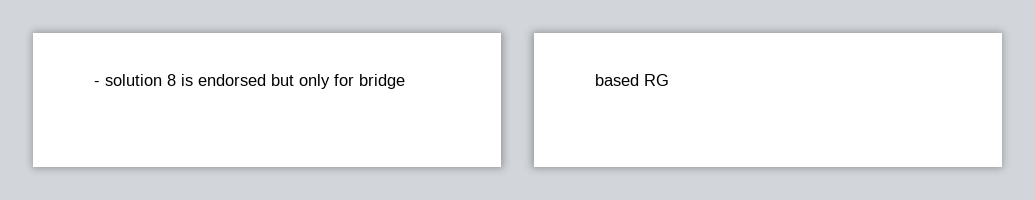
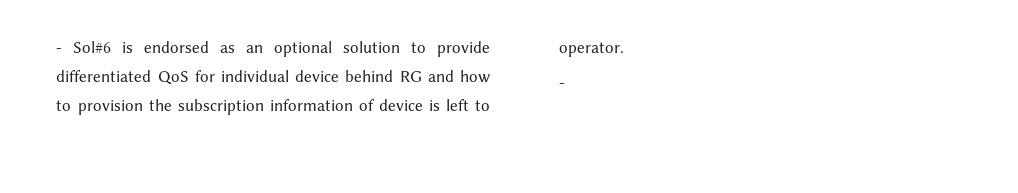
- - solution 8 is endorsed but only for bridge based RG
+ - Sol#6 is endorsed as an optional solution to provide differentiated QoS for individual device behind RG and how to provision the subscription information of device is left to operator.
+ -

